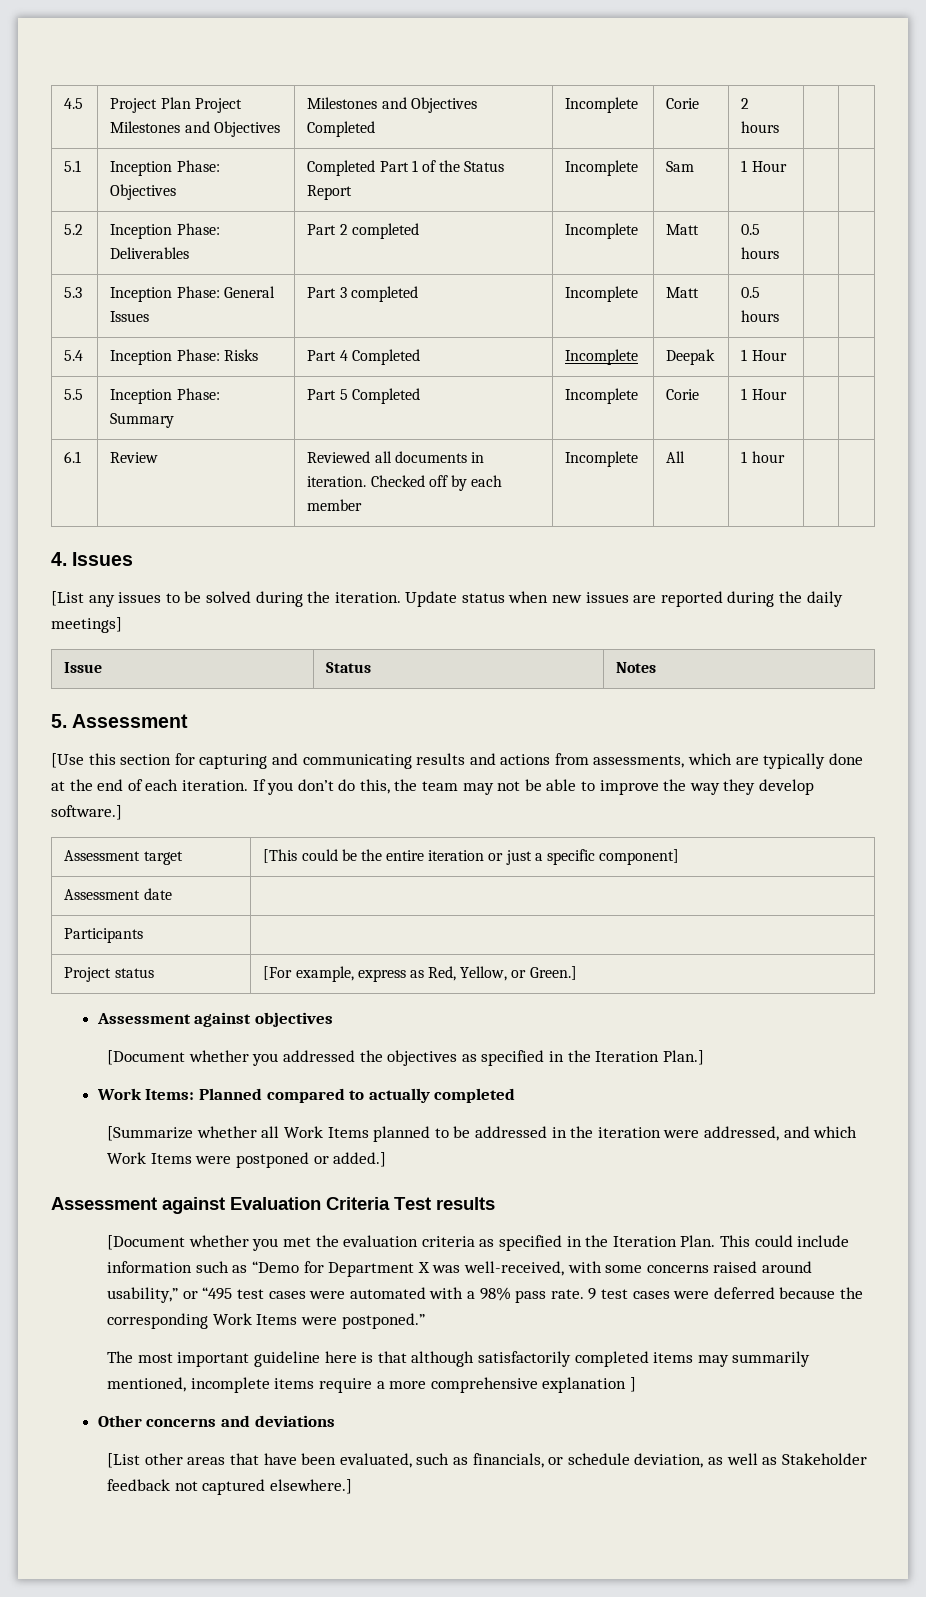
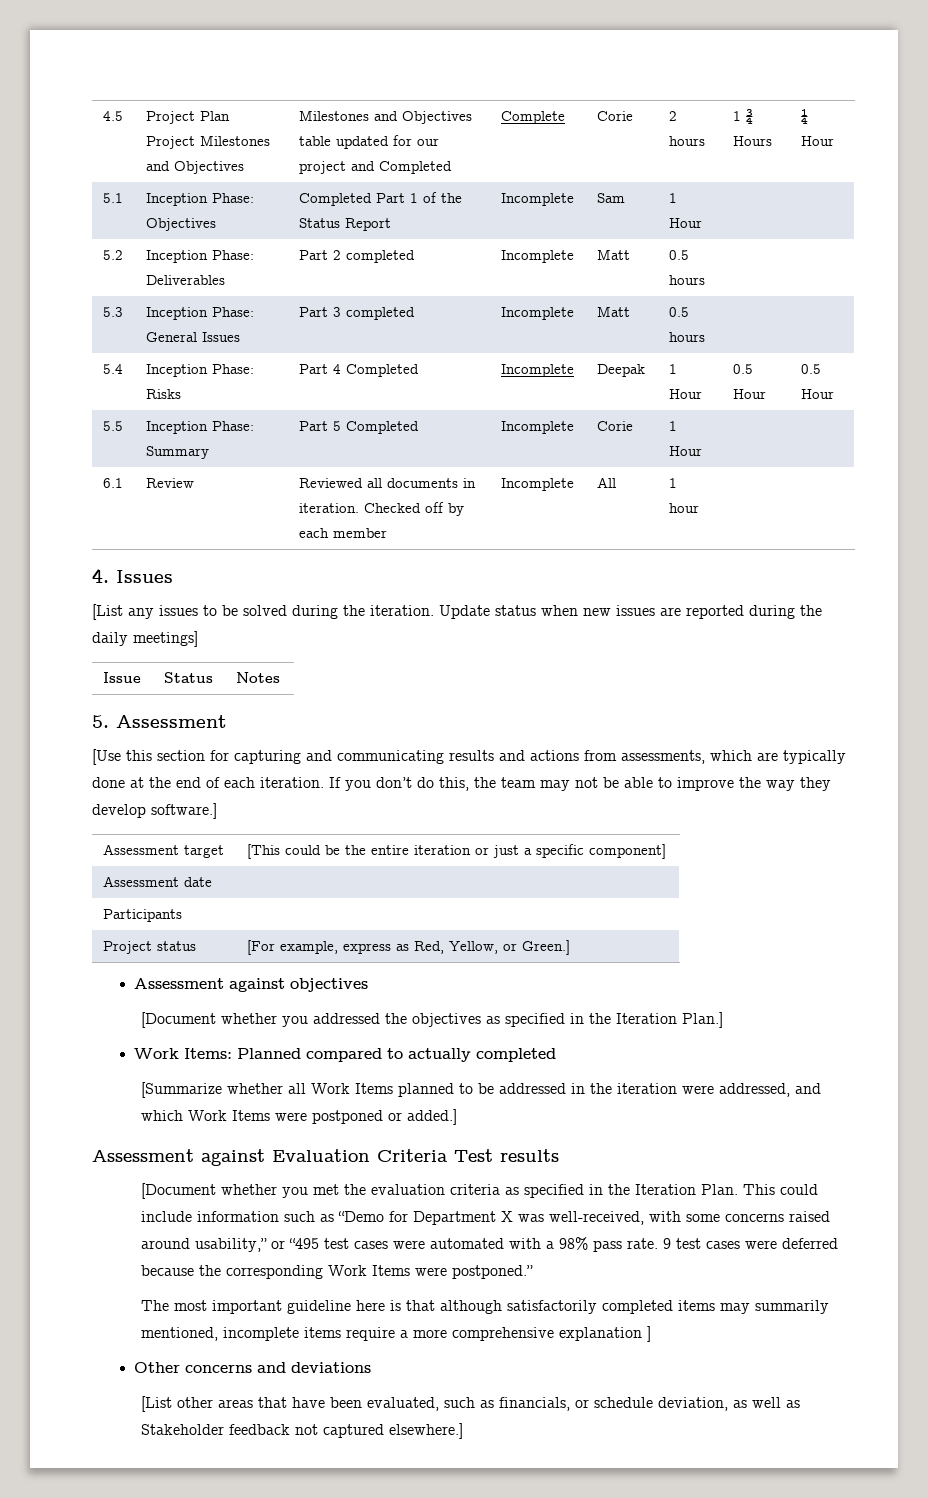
- 4.5 | Project Plan Project Milestones and Objectives | Milestones and Objectives Completed | Incomplete | Corie | 2 hours | |
+ 4.5 | Project Plan Project Milestones and Objectives | Milestones and Objectives table updated for our project and Completed | Complete | Corie | 2 hours | 1 ¾ Hours | ¼ Hour
- 5.4 | Inception Phase: Risks | Part 4 Completed | Incomplete | Deepak | 1 Hour | |
+ 5.4 | Inception Phase: Risks | Part 4 Completed | Incomplete | Deepak | 1 Hour | 0.5 Hour | 0.5 Hour

